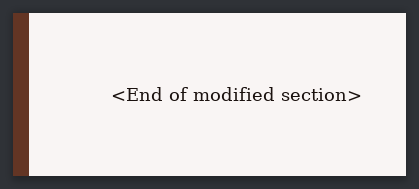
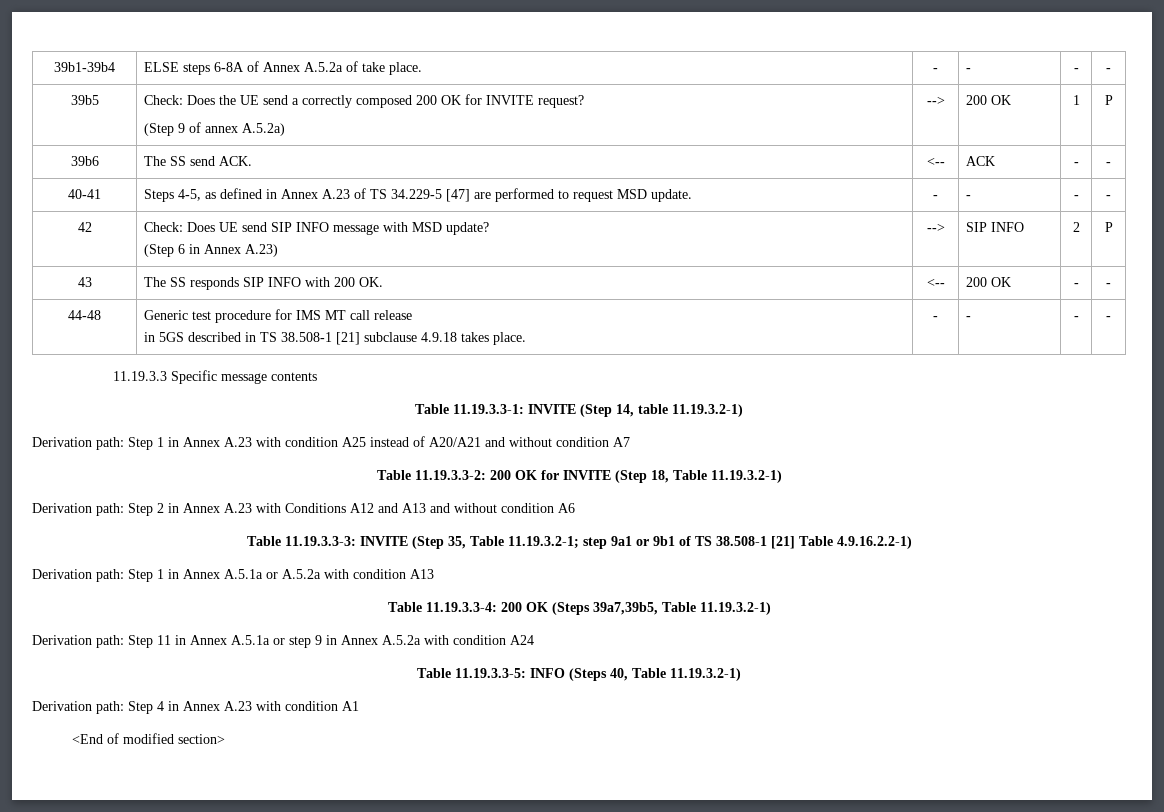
+ 39b1-39b4 | ELSE steps 6-8A of Annex A.5.2a of take place. | - | - | - | -
+ 39b5 | Check: Does the UE send a correctly composed 200 OK for INVITE request?
+ (Step 9 of annex A.5.2a) | --> | 200 OK | 1 | P
+ 39b6 | The SS send ACK. | <-- | ACK | - | -
+ 40-41 | Steps 4-5, as defined in Annex A.23 of TS 34.229-5 [47] are performed to request MSD update. | - | - | - | -
+ 42 | Check: Does UE send SIP INFO message with MSD update?
+ (Step 6 in Annex A.23) | --> | SIP INFO | 2 | P
+ 43 | The SS responds SIP INFO with 200 OK. | <-- | 200 OK | - | -
+ 44-48 | Generic test procedure for IMS MT call release
+ in 5GS described in TS 38.508-1 [21] subclause 4.9.18 takes place. | - | - | - | -
+ 11.19.3.3 Specific message contents
+ Table 11.19.3.3-1: INVITE (Step 14, table 11.19.3.2-1)
+ Derivation path: Step 1 in Annex A.23 with condition A25 instead of A20/A21 and without condition A7
+ Table 11.19.3.3-2: 200 OK for INVITE (Step 18, Table 11.19.3.2-1)
+ Derivation path: Step 2 in Annex A.23 with Conditions A12 and A13 and without condition A6
+ Table 11.19.3.3-3: INVITE (Step 35, Table 11.19.3.2-1; step 9a1 or 9b1 of TS 38.508-1 [21] Table 4.9.16.2.2-1)
+ Derivation path: Step 1 in Annex A.5.1a or A.5.2a with condition A13
+ Table 11.19.3.3-4: 200 OK (Steps 39a7,39b5, Table 11.19.3.2-1)
+ Derivation path: Step 11 in Annex A.5.1a or step 9 in Annex A.5.2a with condition A24
+ Table 11.19.3.3-5: INFO (Steps 40, Table 11.19.3.2-1)
+ Derivation path: Step 4 in Annex A.23 with condition A1

